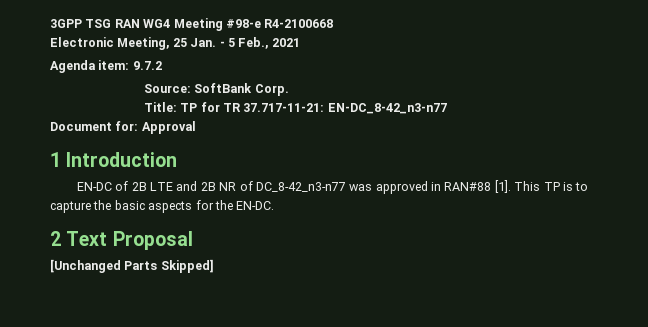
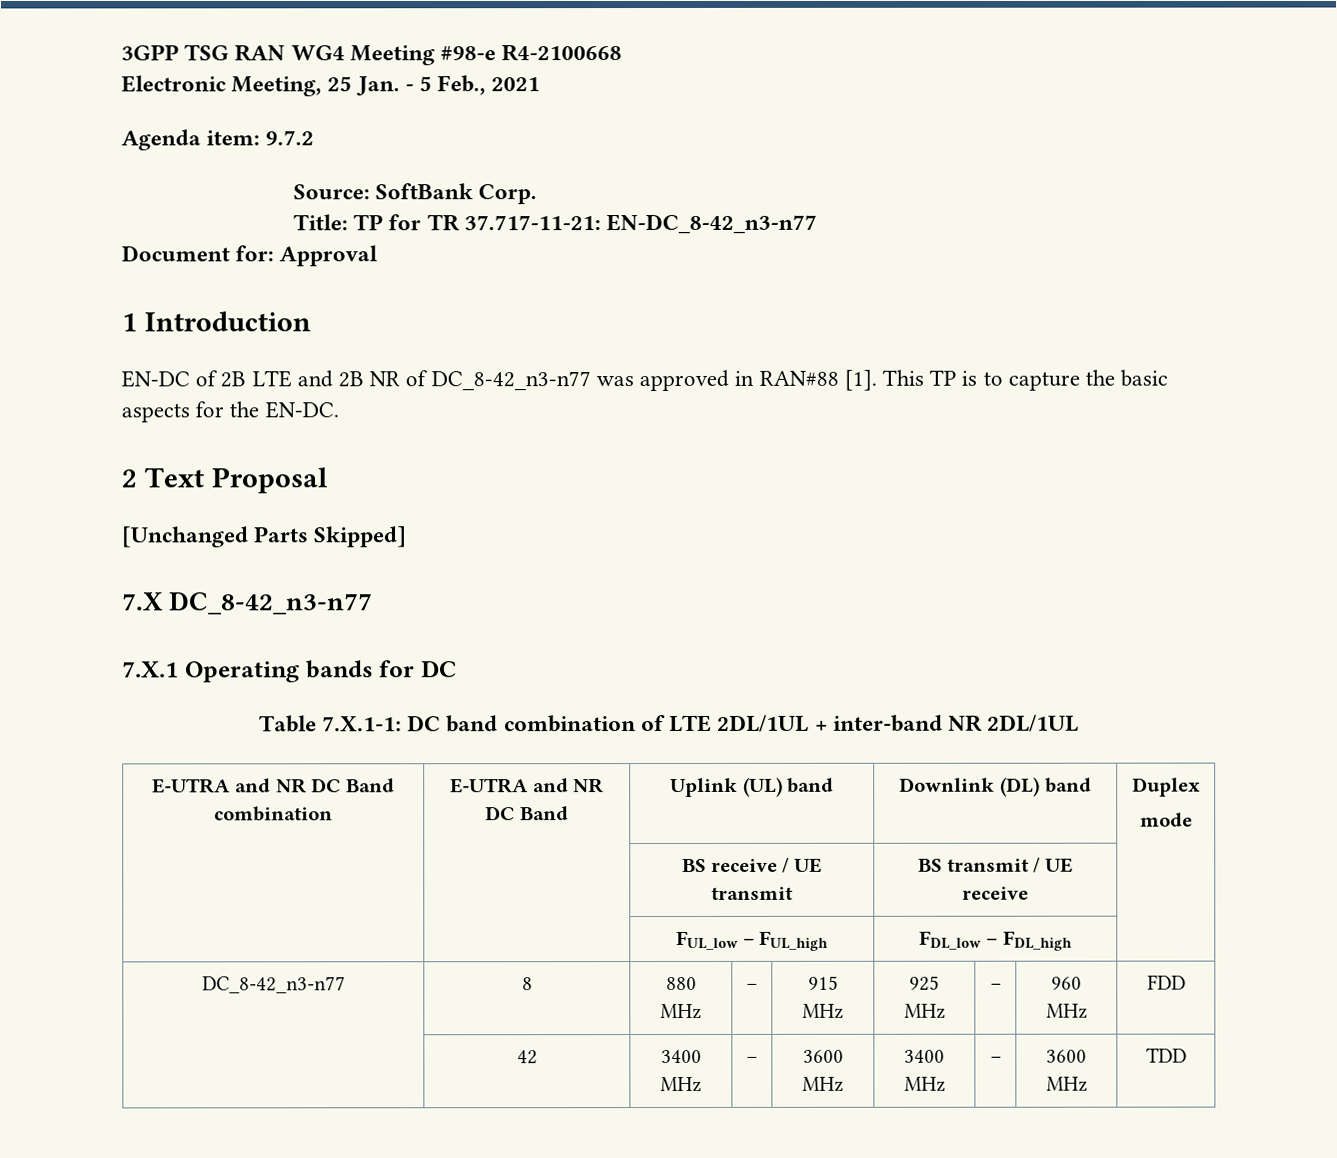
+ 7.X DC_8-42_n3-n77
+ 7.X.1 Operating bands for DC
+ Table 7.X.1-1: DC band combination of LTE 2DL/1UL + inter-band NR 2DL/1UL
+ E-UTRA and NR DC Band combination | E-UTRA and NR DC Band | Uplink (UL) band | Downlink (DL) band | Duplex
+ mode
+ | | BS receive / UE transmit | BS transmit / UE receive |
+ | | FUL_low – FUL_high | FDL_low – FDL_high |
+ DC_8-42_n3-n77 | 8 | 880 MHz | – | 915 MHz | 925 MHz | – | 960 MHz | FDD
+ | 42 | 3400 MHz | – | 3600 MHz | 3400 MHz | – | 3600 MHz | TDD

